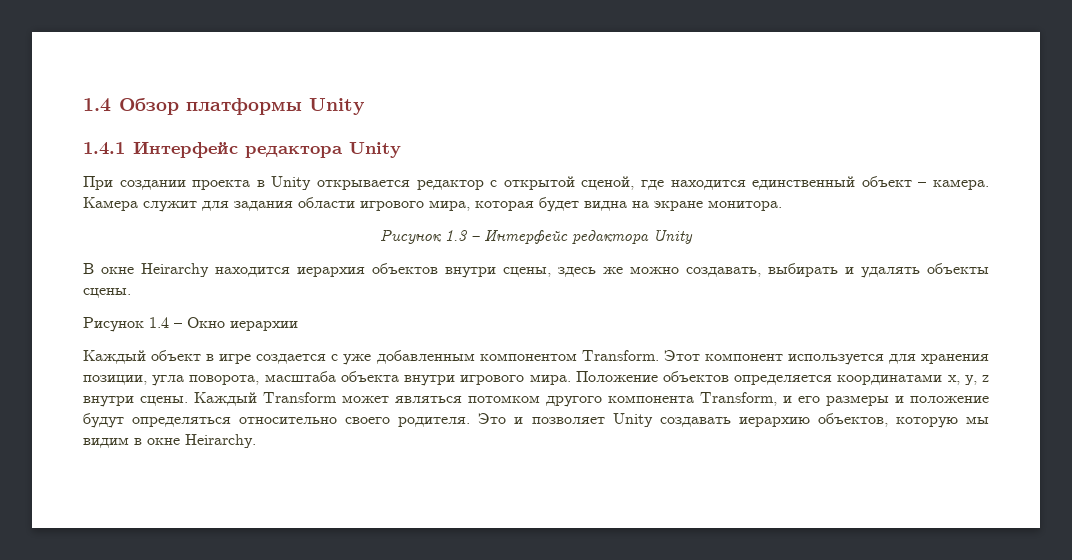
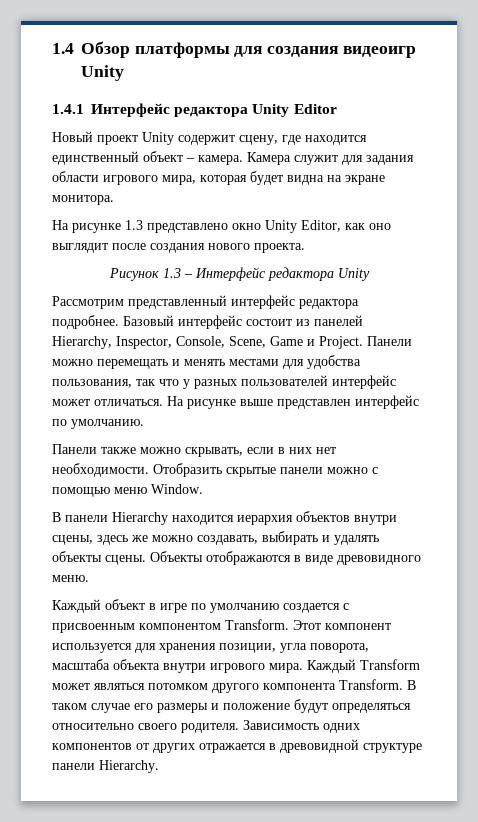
- 1.4 Обзор платформы Unity
+ 1.4 Обзор платформы для создания видеоигр Unity
- 1.4.1 Интерфейс редактора Unity
- При создании проекта в Unity открывается редактор с открытой сценой, где находится единственный объект – камера.
+ 1.4.1 Интерфейс редактора Unity Editor
+ Новый проект Unity содержит сцену, где находится единственный объект – камера.
+ На рисунке 1.3 представлено окно Unity Editor, как оно выглядит после создания нового проекта.
- В окне Heirarchy находится иерархия объектов внутри сцены, здесь же можно создавать, выбирать и удалять объекты сцены.
- Рисунок 1.4 – Окно иерархии
+ Рассмотрим представленный интерфейс редактора подробнее. Базовый интерфейс состоит из панелей Hierarchy, Inspector, Console, Scene, Game и Project. Панели можно перемещать и менять местами для удобства пользования, так что у разных пользователей интерфейс может отличаться. На рисунке выше представлен интерфейс по умолчанию.
+ Панели также можно скрывать, если в них нет необходимости. Отобразить скрытые панели можно с помощью меню Window.
+ В панели Hierarchy находится иерархия объектов внутри сцены, здесь же можно создавать, выбирать и удалять объекты сцены. Объекты отображаются в виде древовидного меню.
- Каждый объект в игре создается с уже добавленным компонентом Transform.
+ Каждый объект в игре по умолчанию создается с присвоенным компонентом Transform.
- Положение объектов определяется координатами x, y, z внутри сцены.
- Каждый Transform может являться потомком другого компонента Transform, и его размеры и положение будут определяться относительно своего родителя.
+ Каждый Transform может являться потомком другого компонента Transform. В таком случае его размеры и положение будут определяться относительно своего родителя.
- Это и позволяет Unity создавать иерархию объектов, которую мы видим в окне Heirarchy.
+ Зависимость одних компонентов от других отражается в древовидной структуре панели Hierarchy.

